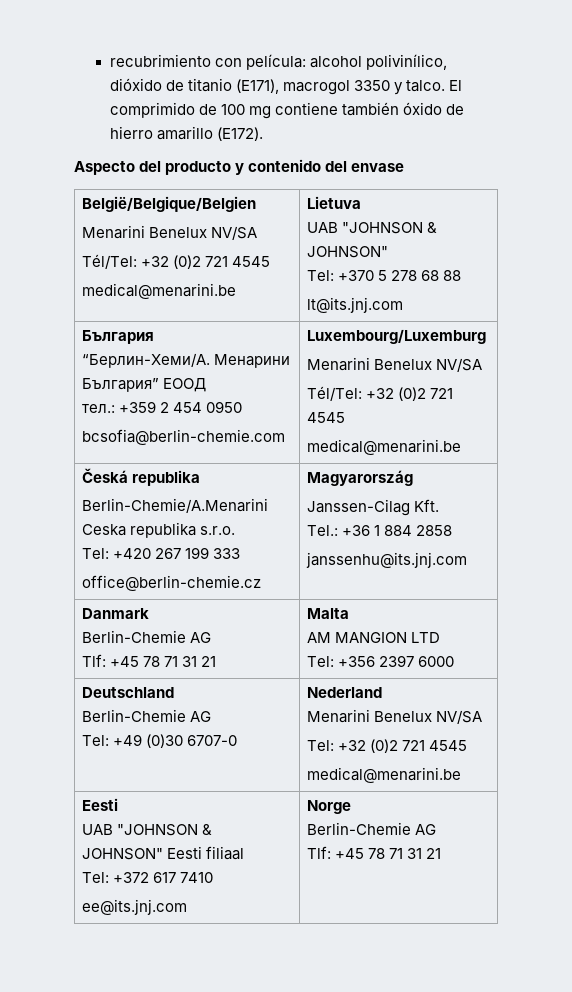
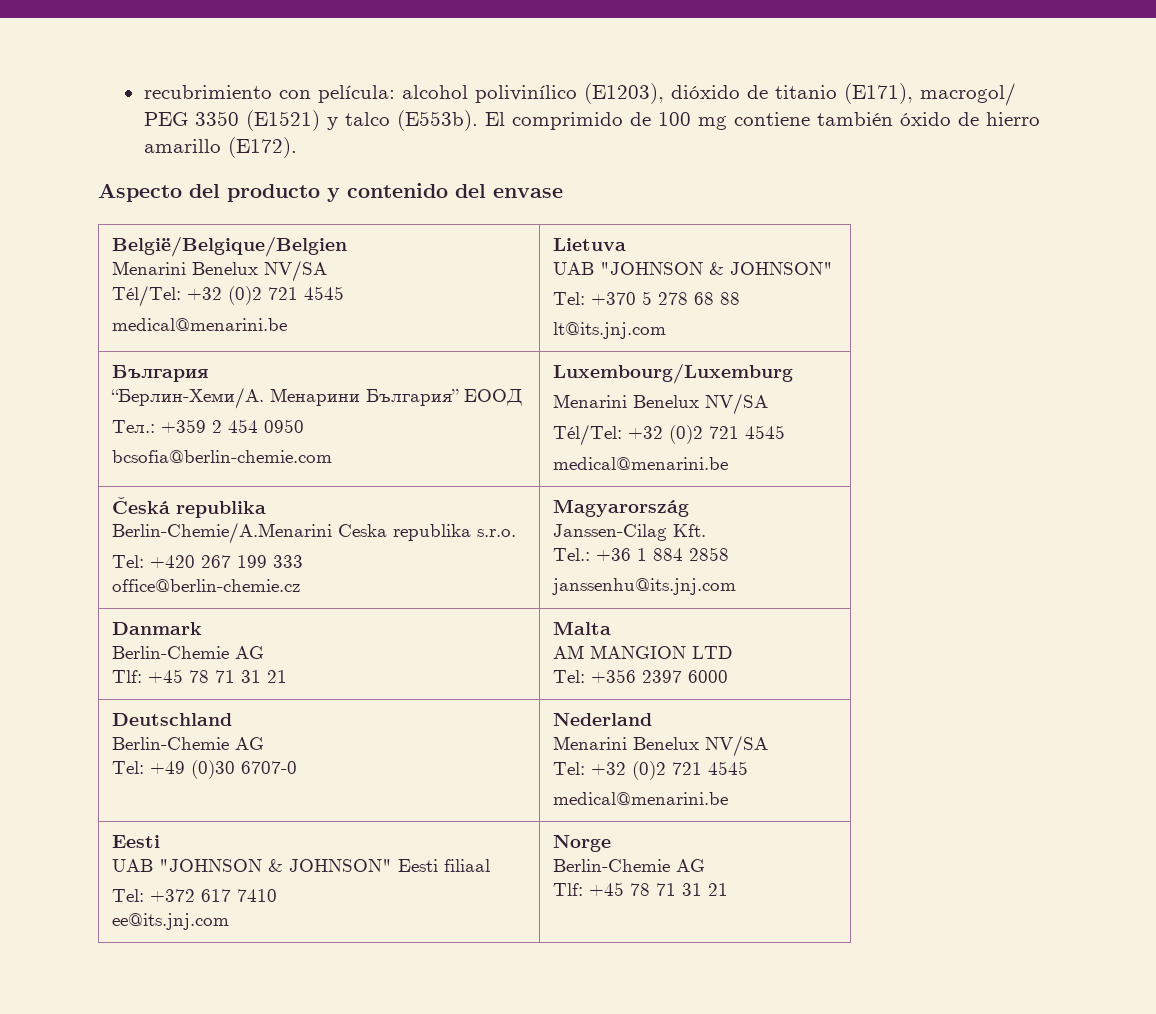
- recubrimiento con película: alcohol polivinílico, dióxido de titanio (E171), macrogol 3350 y talco.
+ recubrimiento con película: alcohol polivinílico (E1203), dióxido de titanio (E171), macrogol/ PEG 3350 (E1521) y talco (E553b).
  България
  “Берлин-Хеми/А. Менарини България” EООД
- тел.: +359 2 454 0950
+ Тел.: +359 2 454 0950

